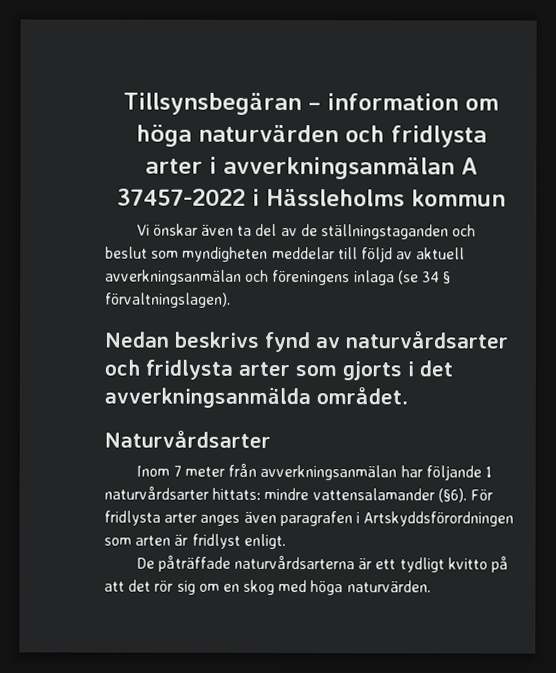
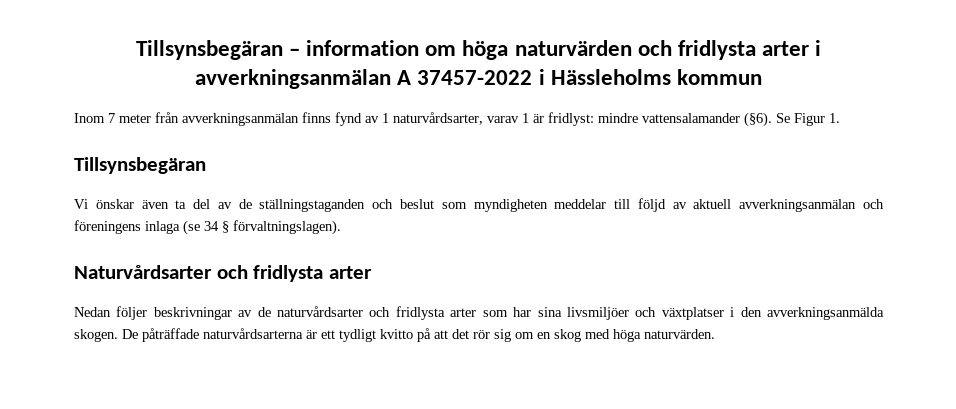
+ Inom 7 meter från avverkningsanmälan finns fynd av 1 naturvårdsarter, varav 1 är fridlyst: mindre vattensalamander (§6). Se Figur 1.
+ Tillsynsbegäran
- Nedan beskrivs fynd av naturvårdsarter och fridlysta arter som gjorts i det avverkningsanmälda området.
- Naturvårdsarter
- Inom 7 meter från avverkningsanmälan har följande 1 naturvårdsarter hittats: mindre vattensalamander (§6). För fridlysta arter anges även paragrafen i Artskyddsförordningen som arten är fridlyst enligt.
- De påträffade naturvårdsarterna är ett tydligt kvitto på att det rör sig om en skog med höga naturvärden.
+ Naturvårdsarter och fridlysta arter
+ Nedan följer beskrivningar av de naturvårdsarter och fridlysta arter som har sina livsmiljöer och växtplatser i den avverkningsanmälda skogen. De påträffade naturvårdsarterna är ett tydligt kvitto på att det rör sig om en skog med höga naturvärden.

